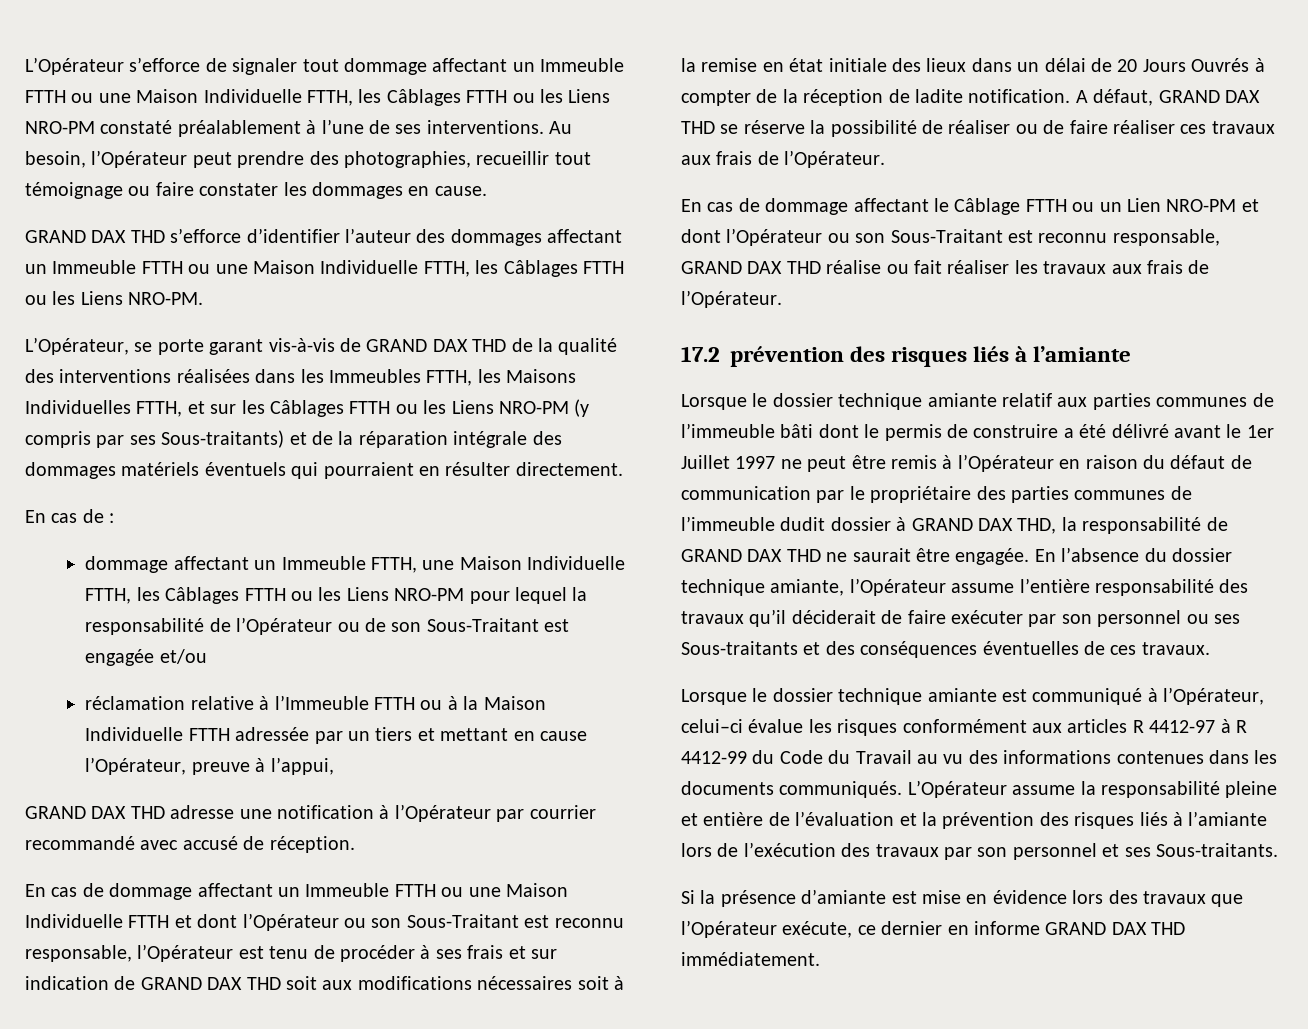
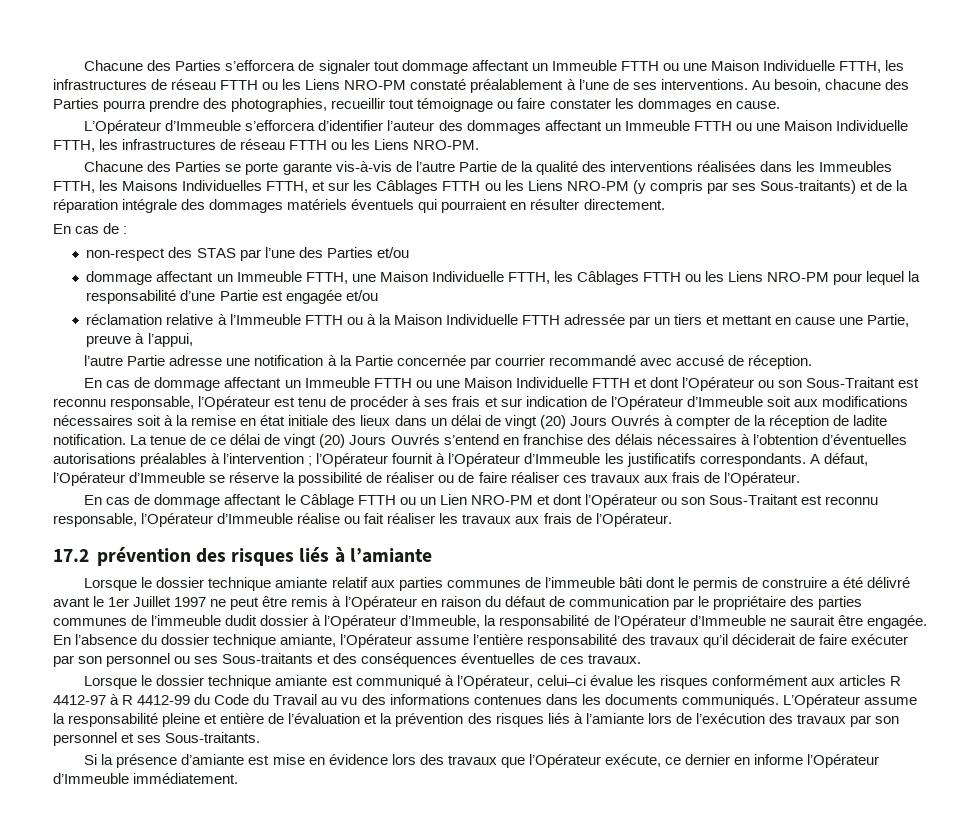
- L’Opérateur s’efforce de signaler tout dommage affectant un Immeuble FTTH ou une Maison Individuelle FTTH, les Câblages FTTH ou les Liens NRO-PM constaté préalablement à l’une de ses interventions.
+ Chacune des Parties s’efforcera de signaler tout dommage affectant un Immeuble FTTH ou une Maison Individuelle FTTH, les infrastructures de réseau FTTH ou les Liens NRO-PM constaté préalablement à l’une de ses interventions.
- Au besoin, l’Opérateur peut prendre des photographies, recueillir tout témoignage ou faire constater les dommages en cause.
+ Au besoin, chacune des Parties pourra prendre des photographies, recueillir tout témoignage ou faire constater les dommages en cause.
- GRAND DAX THD s’efforce d’identifier l’auteur des dommages affectant un Immeuble FTTH ou une Maison Individuelle FTTH, les Câblages FTTH ou les Liens NRO-PM.
+ L’Opérateur d’Immeuble s’efforcera d’identifier l’auteur des dommages affectant un Immeuble FTTH ou une Maison Individuelle FTTH, les infrastructures de réseau FTTH ou les Liens NRO-PM.
- L’Opérateur, se porte garant vis-à-vis de GRAND DAX THD de la qualité des interventions réalisées dans les Immeubles FTTH, les Maisons Individuelles FTTH, et sur les Câblages FTTH ou les Liens NRO-PM (y compris par ses Sous-traitants) et de la réparation intégrale des dommages matériels éventuels qui pourraient en résulter directement.
+ Chacune des Parties se porte garante vis-à-vis de l’autre Partie de la qualité des interventions réalisées dans les Immeubles FTTH, les Maisons Individuelles FTTH, et sur les Câblages FTTH ou les Liens NRO-PM (y compris par ses Sous-traitants) et de la réparation intégrale des dommages matériels éventuels qui pourraient en résulter directement.
+ non-respect des STAS par l’une des Parties et/ou
- dommage affectant un Immeuble FTTH, une Maison Individuelle FTTH, les Câblages FTTH ou les Liens NRO-PM pour lequel la responsabilité de l’Opérateur ou de son Sous-Traitant est engagée et/ou
+ dommage affectant un Immeuble FTTH, une Maison Individuelle FTTH, les Câblages FTTH ou les Liens NRO-PM pour lequel la responsabilité d’une Partie est engagée et/ou
- réclamation relative à l’Immeuble FTTH ou à la Maison Individuelle FTTH adressée par un tiers et mettant en cause l’Opérateur, preuve à l’appui,
+ réclamation relative à l’Immeuble FTTH ou à la Maison Individuelle FTTH adressée par un tiers et mettant en cause une Partie, preuve à l’appui,
- GRAND DAX THD adresse une notification à l’Opérateur par courrier recommandé avec accusé de réception.
+ l’autre Partie adresse une notification à la Partie concernée par courrier recommandé avec accusé de réception.
- En cas de dommage affectant un Immeuble FTTH ou une Maison Individuelle FTTH et dont l’Opérateur ou son Sous-Traitant est reconnu responsable, l’Opérateur est tenu de procéder à ses frais et sur indication de GRAND DAX THD soit aux modifications nécessaires soit à la remise en état initiale des lieux dans un délai de 20 Jours Ouvrés à compter de la réception de ladite notification.
+ En cas de dommage affectant un Immeuble FTTH ou une Maison Individuelle FTTH et dont l’Opérateur ou son Sous-Traitant est reconnu responsable, l’Opérateur est tenu de procéder à ses frais et sur indication de l’Opérateur d’Immeuble soit aux modifications nécessaires soit à la remise en état initiale des lieux dans un délai de vingt (20) Jours Ouvrés à compter de la réception de ladite notification.
- A défaut, GRAND DAX THD se réserve la possibilité de réaliser ou de faire réaliser ces travaux aux frais de l’Opérateur.
+ La tenue de ce délai de vingt (20) Jours Ouvrés s’entend en franchise des délais nécessaires à l’obtention d’éventuelles autorisations préalables à l’intervention ; l’Opérateur fournit à l’Opérateur d’Immeuble les justificatifs correspondants. A défaut, l’Opérateur d’Immeuble se réserve la possibilité de réaliser ou de faire réaliser ces travaux aux frais de l’Opérateur.
- En cas de dommage affectant le Câblage FTTH ou un Lien NRO-PM et dont l’Opérateur ou son Sous-Traitant est reconnu responsable, GRAND DAX THD réalise ou fait réaliser les travaux aux frais de l’Opérateur.
+ En cas de dommage affectant le Câblage FTTH ou un Lien NRO-PM et dont l’Opérateur ou son Sous-Traitant est reconnu responsable, l’Opérateur d’Immeuble réalise ou fait réaliser les travaux aux frais de l’Opérateur.
- Lorsque le dossier technique amiante relatif aux parties communes de l’immeuble bâti dont le permis de construire a été délivré avant le 1er Juillet 1997 ne peut être remis à l’Opérateur en raison du défaut de communication par le propriétaire des parties communes de l’immeuble dudit dossier à GRAND DAX THD, la responsabilité de GRAND DAX THD ne saurait être engagée.
+ Lorsque le dossier technique amiante relatif aux parties communes de l’immeuble bâti dont le permis de construire a été délivré avant le 1er Juillet 1997 ne peut être remis à l’Opérateur en raison du défaut de communication par le propriétaire des parties communes de l’immeuble dudit dossier à l’Opérateur d’Immeuble, la responsabilité de l’Opérateur d’Immeuble ne saurait être engagée.
- Si la présence d’amiante est mise en évidence lors des travaux que l’Opérateur exécute, ce dernier en informe GRAND DAX THD immédiatement.
+ Si la présence d’amiante est mise en évidence lors des travaux que l’Opérateur exécute, ce dernier en informe l’Opérateur d’Immeuble immédiatement.

